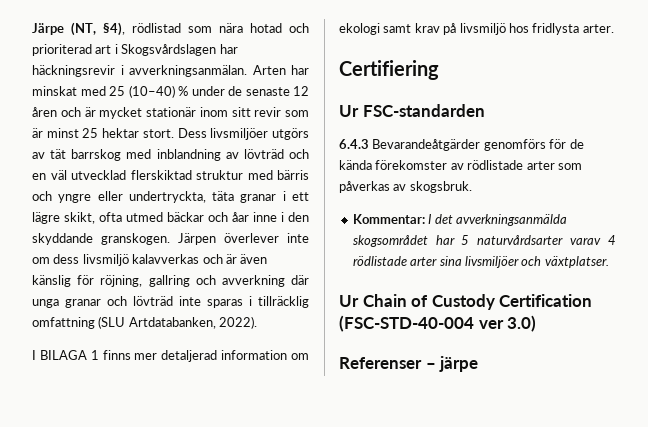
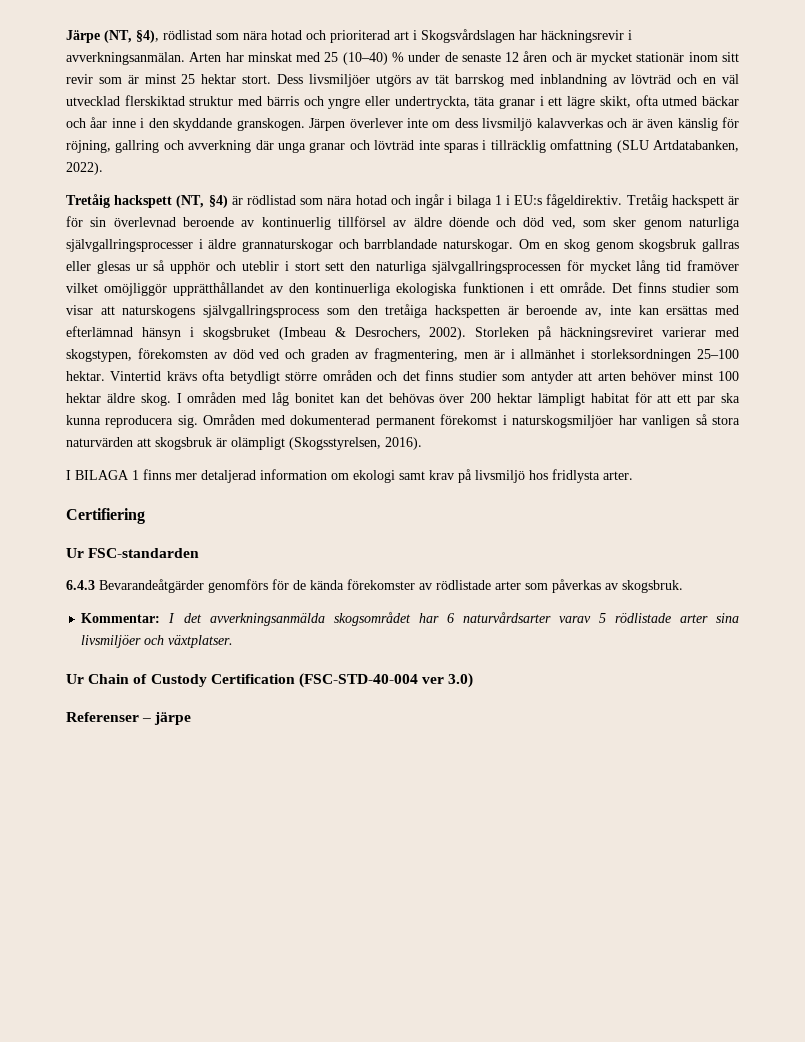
+ Tretåig hackspett (NT, §4) är rödlistad som nära hotad och ingår i bilaga 1 i EU:s fågeldirektiv. Tretåig hackspett är för sin överlevnad beroende av kontinuerlig tillförsel av äldre döende och död ved, som sker genom naturliga självgallringsprocesser i äldre grannaturskogar och barrblandade naturskogar. Om en skog genom skogsbruk gallras eller glesas ur så upphör och uteblir i stort sett den naturliga självgallringsprocessen för mycket lång tid framöver vilket omöjliggör upprätthållandet av den kontinuerliga ekologiska funktionen i ett område. Det finns studier som visar att naturskogens självgallringsprocess som den tretåiga hackspetten är beroende av, inte kan ersättas med efterlämnad hänsyn i skogsbruket (Imbeau & Desrochers, 2002). Storleken på häckningsreviret varierar med skogstypen, förekomsten av död ved och graden av fragmentering, men är i allmänhet i storleksordningen 25–100 hektar. Vintertid krävs ofta betydligt större områden och det finns studier som antyder att arten behöver minst 100 hektar äldre skog. I områden med låg bonitet kan det behövas över 200 hektar lämpligt habitat för att ett par ska kunna reproducera sig. Områden med dokumenterad permanent förekomst i naturskogsmiljöer har vanligen så stora naturvärden att skogsbruk är olämpligt (Skogsstyrelsen, 2016).
- Kommentar: I det avverkningsanmälda skogsområdet har 5 naturvårdsarter varav 4 rödlistade arter sina livsmiljöer och växtplatser.
+ Kommentar: I det avverkningsanmälda skogsområdet har 6 naturvårdsarter varav 5 rödlistade arter sina livsmiljöer och växtplatser.

